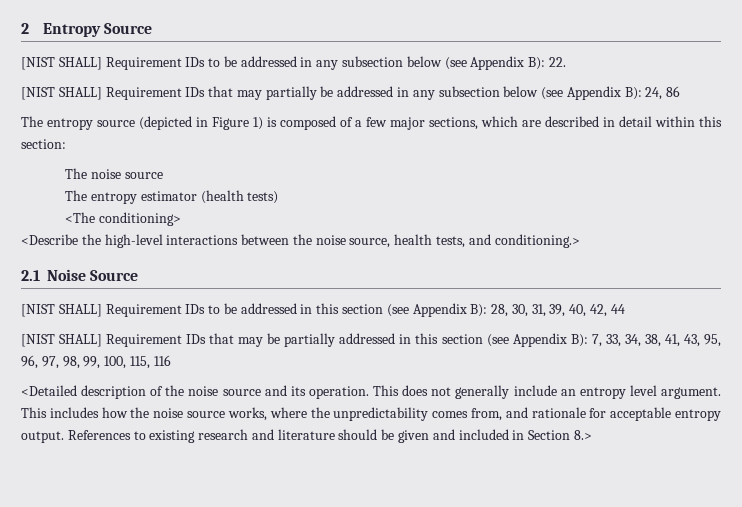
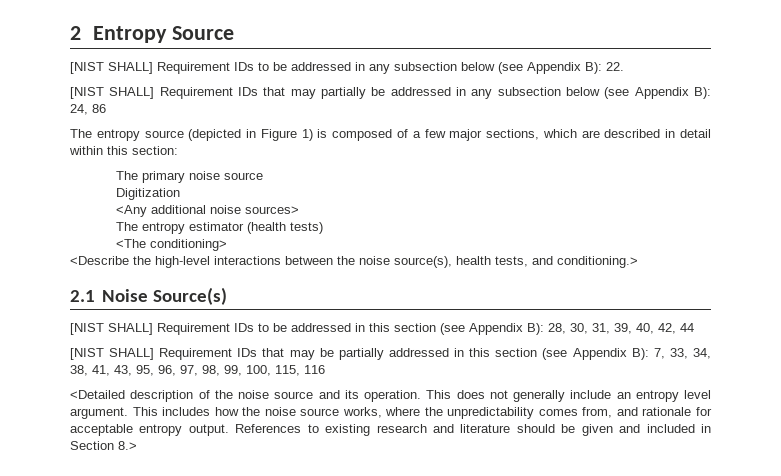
- The noise source
+ The primary noise source
+ Digitization
+ <Any additional noise sources>
- <Describe the high-level interactions between the noise source, health tests, and conditioning.>
+ <Describe the high-level interactions between the noise source(s), health tests, and conditioning.>
- 2.1 Noise Source
+ 2.1 Noise Source(s)

